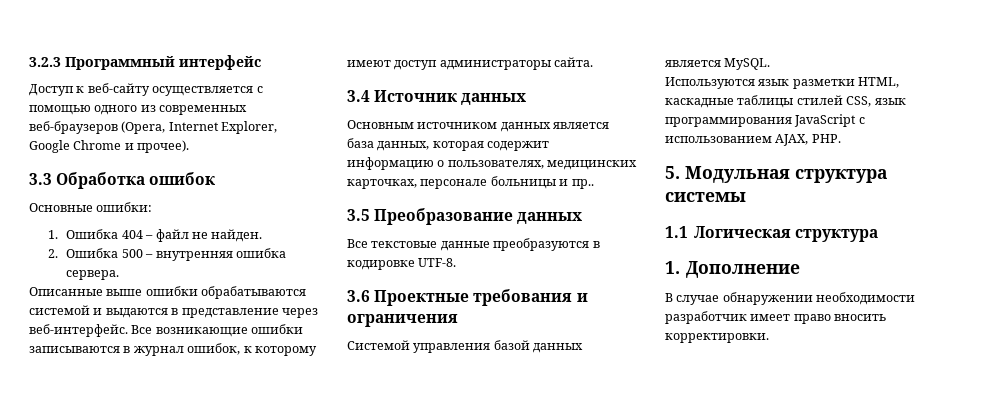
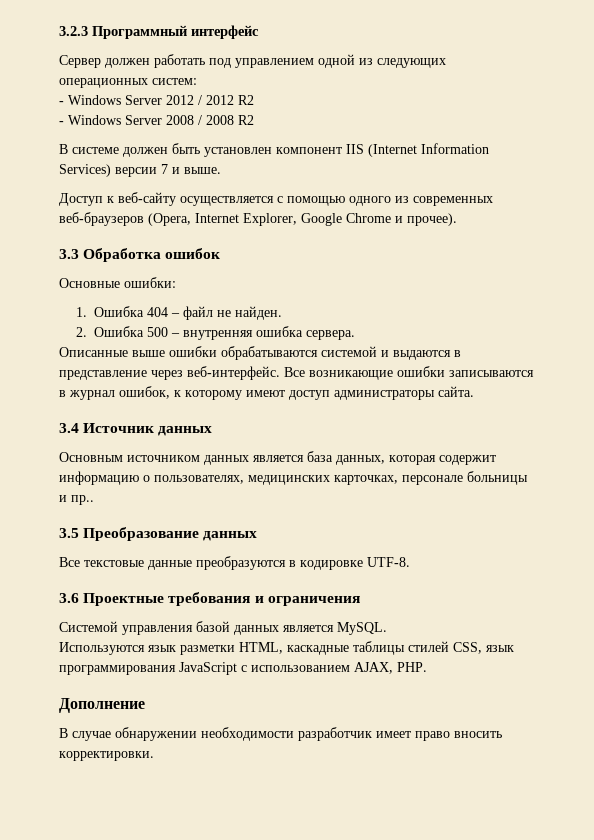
+ Cервер должен работать под управлением одной из следующих операционных систем:
+ - Windows Server 2012 / 2012 R2
+ - Windows Server 2008 / 2008 R2
+ В системе должен быть установлен компонент IIS (Internet Information Services) версии 7 и выше.
- 5. Модульная структура системы
- 1.1 Логическая структура
- 1. Дополнение
+ Дополнение

